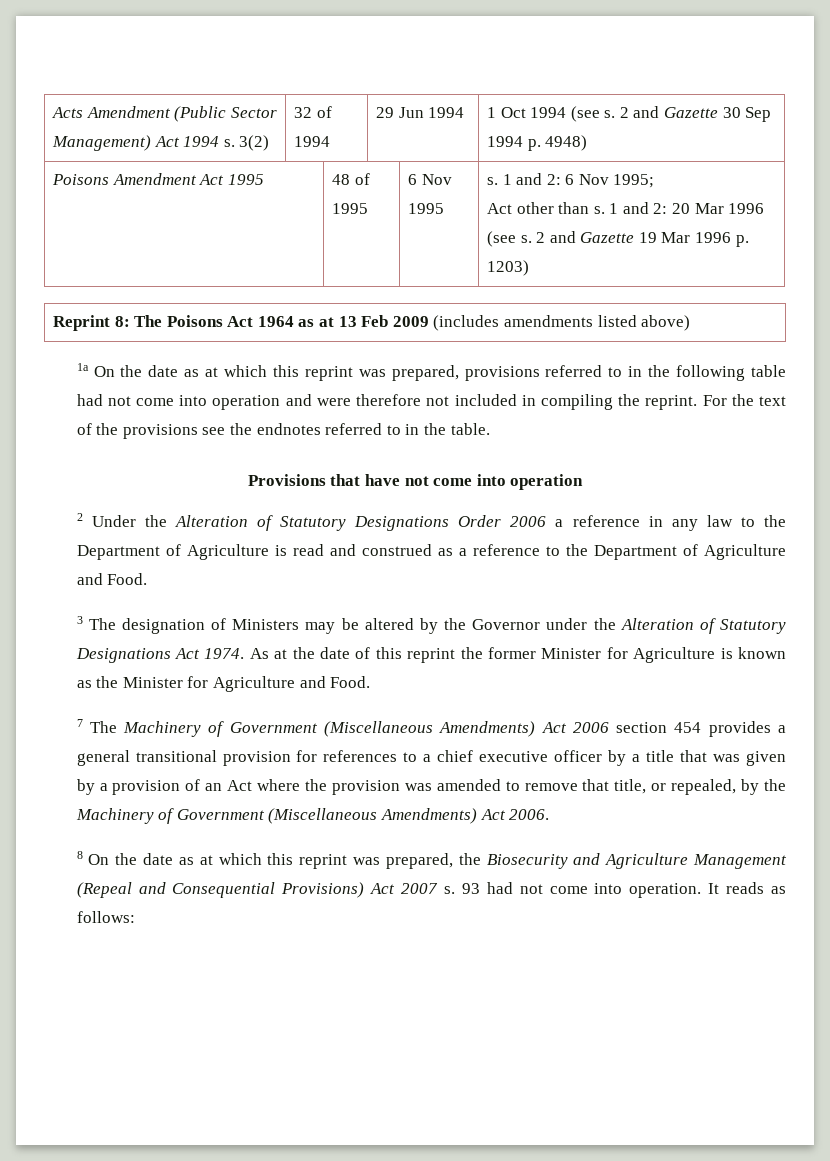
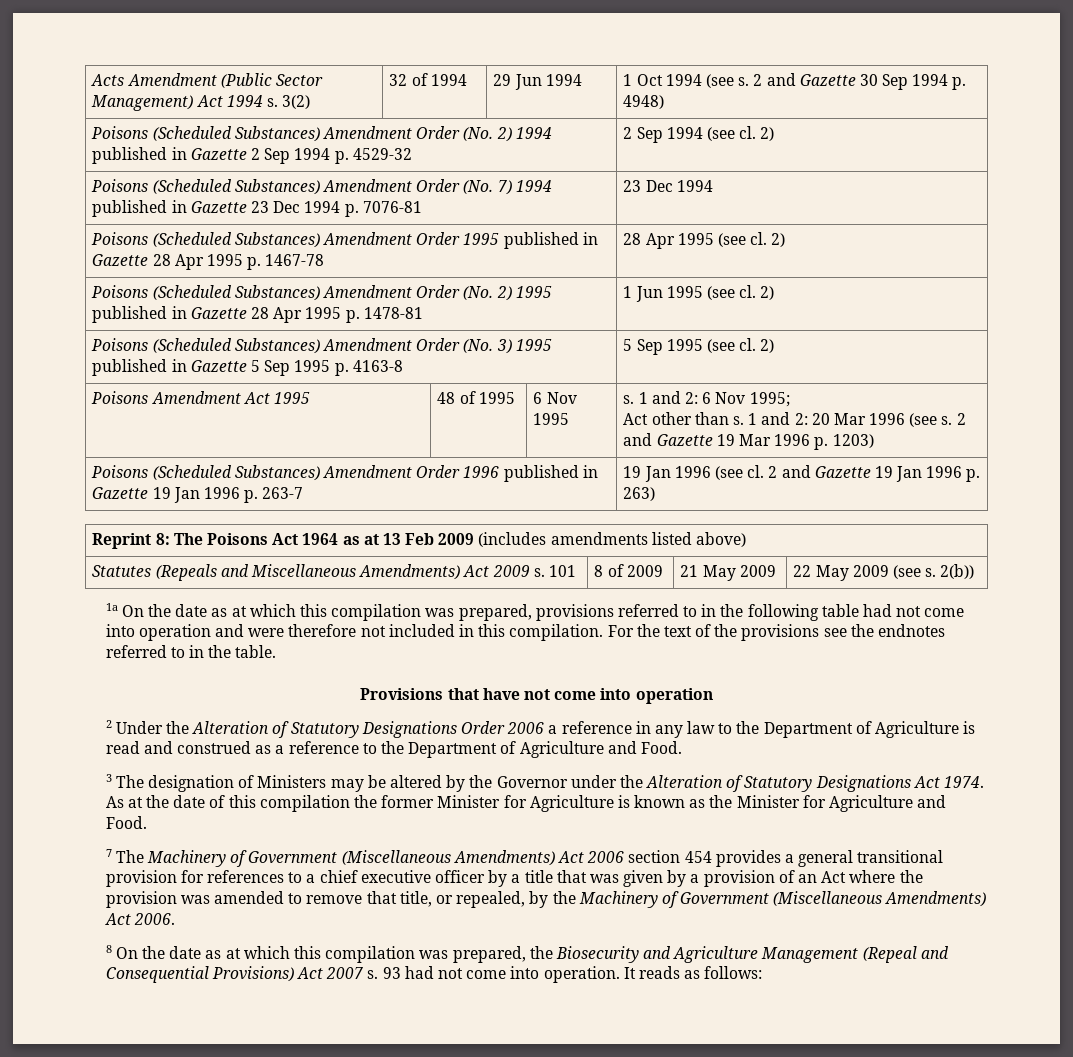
+ Poisons (Scheduled Substances) Amendment Order (No. 2) 1994 published in Gazette 2 Sep 1994 p. 4529-32 | 2 Sep 1994 (see cl. 2)
+ Poisons (Scheduled Substances) Amendment Order (No. 7) 1994 published in Gazette 23 Dec 1994 p. 7076-81 | 23 Dec 1994
+ Poisons (Scheduled Substances) Amendment Order 1995 published in Gazette 28 Apr 1995 p. 1467-78 | 28 Apr 1995 (see cl. 2)
+ Poisons (Scheduled Substances) Amendment Order (No. 2) 1995 published in Gazette 28 Apr 1995 p. 1478-81 | 1 Jun 1995 (see cl. 2)
+ Poisons (Scheduled Substances) Amendment Order (No. 3) 1995 published in Gazette 5 Sep 1995 p. 4163-8 | 5 Sep 1995 (see cl. 2)
+ Poisons (Scheduled Substances) Amendment Order 1996 published in Gazette 19 Jan 1996 p. 263-7 | 19 Jan 1996 (see cl. 2 and Gazette 19 Jan 1996 p. 263)
+ Statutes (Repeals and Miscellaneous Amendments) Act 2009 s. 101 | 8 of 2009 | 21 May 2009 | 22 May 2009 (see s. 2(b))
- 1a On the date as at which this reprint was prepared, provisions referred to in the following table had not come into operation and were therefore not included in compiling the reprint.
+ 1a On the date as at which this compilation was prepared, provisions referred to in the following table had not come into operation and were therefore not included in this compilation.
- As at the date of this reprint the former Minister for Agriculture is known as the Minister for Agriculture and Food.
+ As at the date of this compilation the former Minister for Agriculture is known as the Minister for Agriculture and Food.
- 8 On the date as at which this reprint was prepared, the Biosecurity and Agriculture Management (Repeal and Consequential Provisions) Act 2007 s.
+ 8 On the date as at which this compilation was prepared, the Biosecurity and Agriculture Management (Repeal and Consequential Provisions) Act 2007 s.

